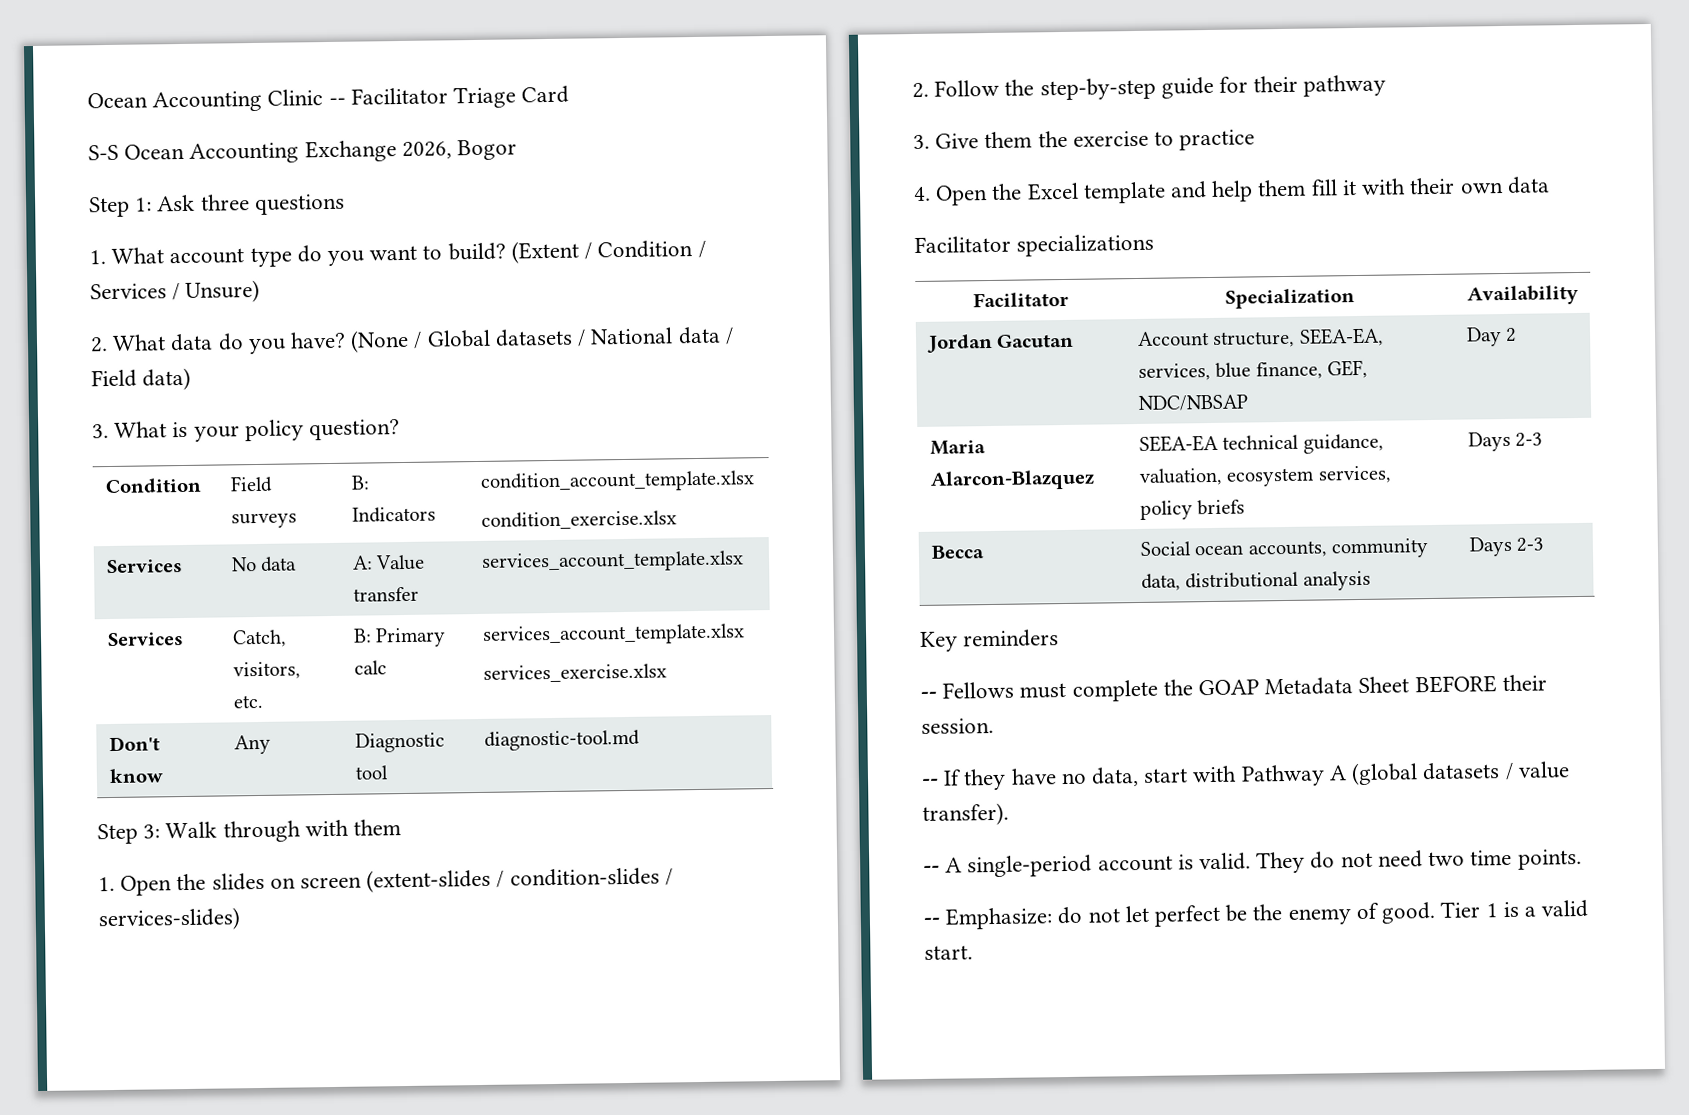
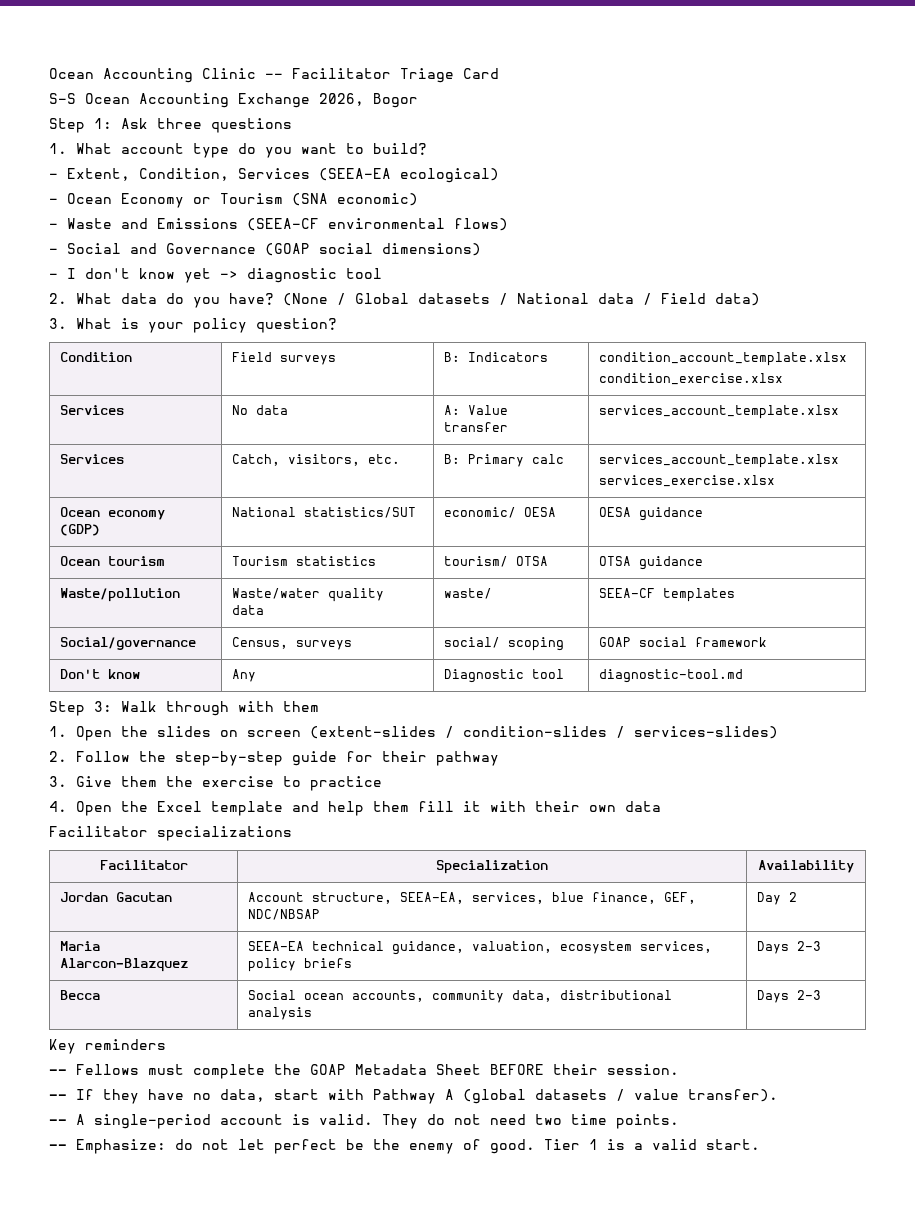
- 1. What account type do you want to build? (Extent / Condition / Services / Unsure)
+ 1. What account type do you want to build?
+ - Extent, Condition, Services (SEEA-EA ecological)
+ - Ocean Economy or Tourism (SNA economic)
+ - Waste and Emissions (SEEA-CF environmental flows)
+ - Social and Governance (GOAP social dimensions)
+ - I don't know yet -> diagnostic tool
+ Ocean economy (GDP) | National statistics/SUT | economic/ OESA | OESA guidance
+ Ocean tourism | Tourism statistics | tourism/ OTSA | OTSA guidance
+ Waste/pollution | Waste/water quality data | waste/ | SEEA-CF templates
+ Social/governance | Census, surveys | social/ scoping | GOAP social framework

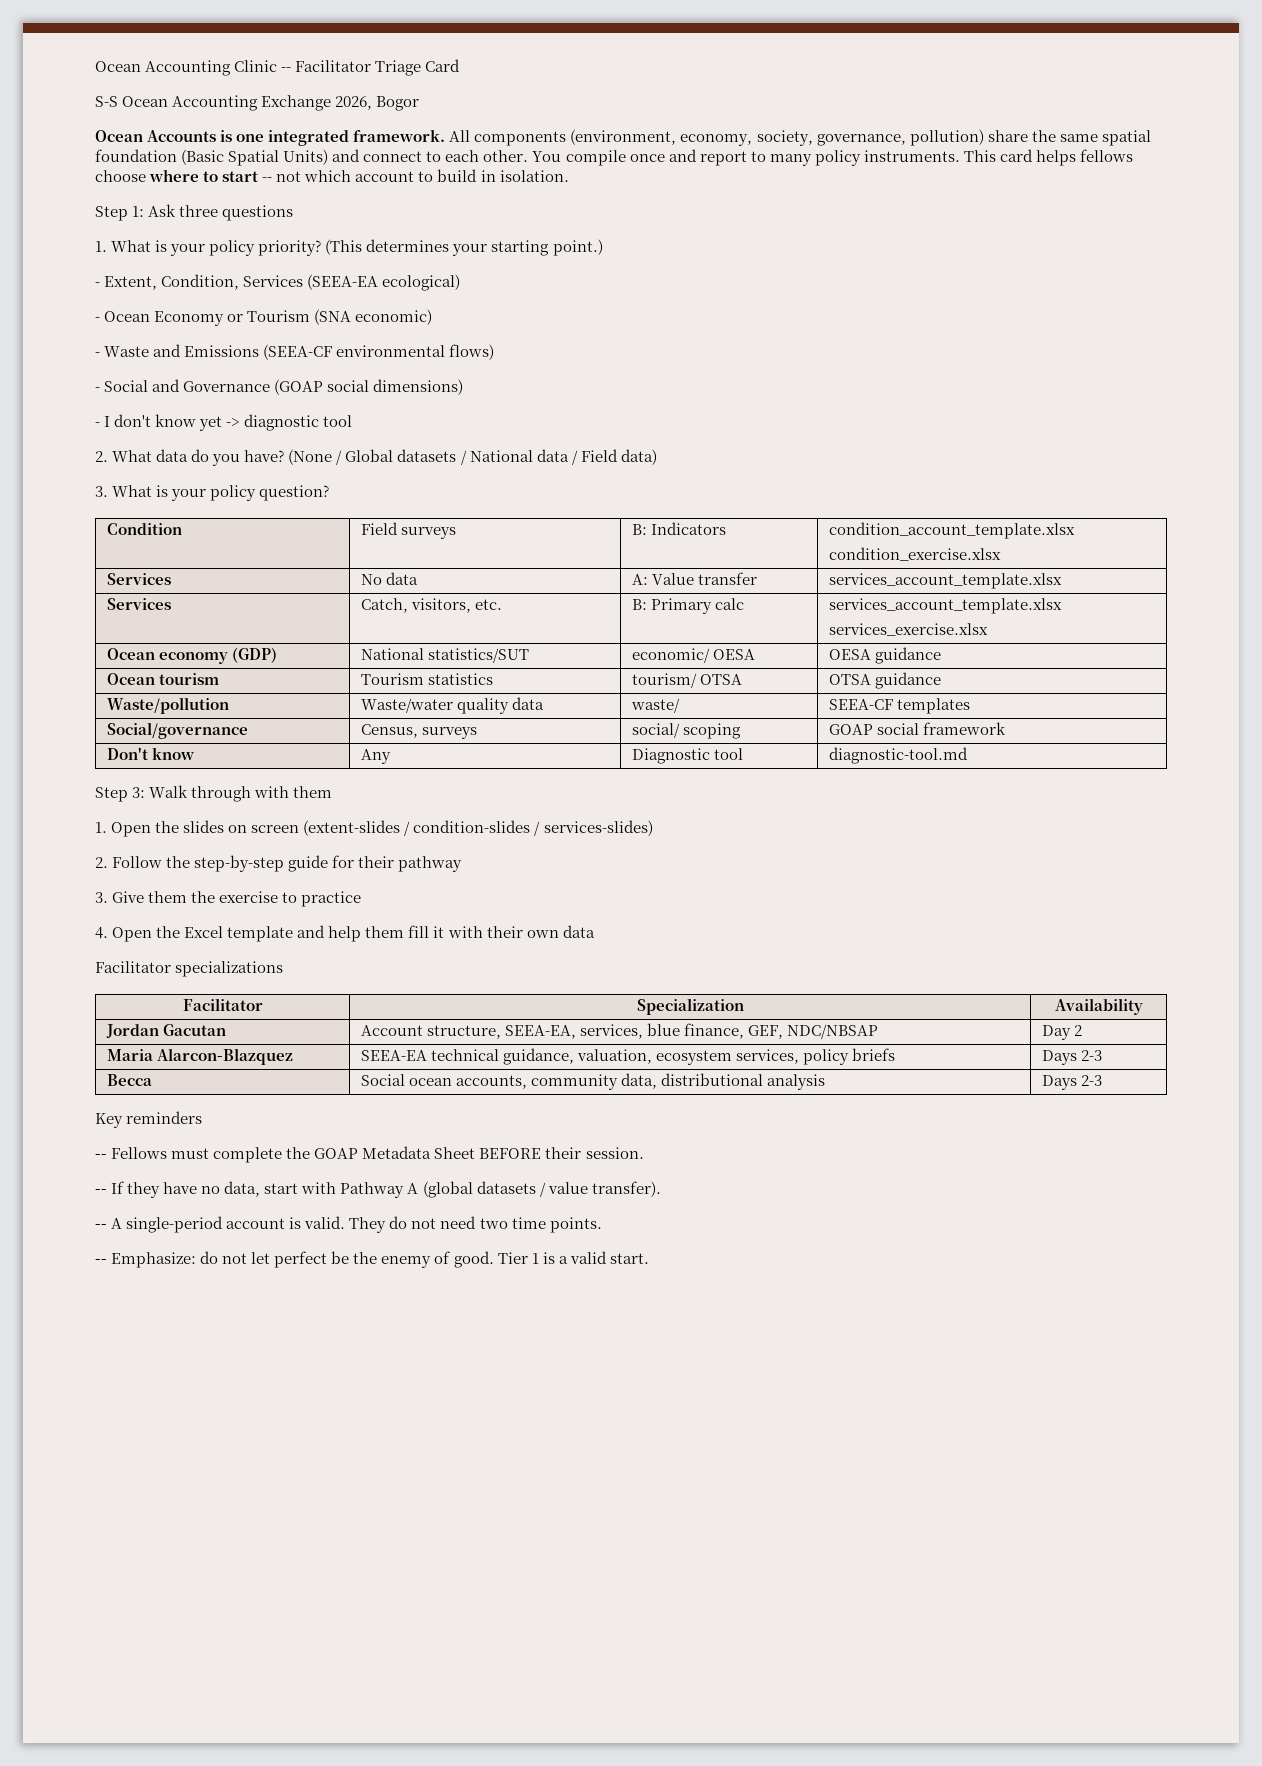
+ Ocean Accounts is one integrated framework. All components (environment, economy, society, governance, pollution) share the same spatial foundation (Basic Spatial Units) and connect to each other. You compile once and report to many policy instruments. This card helps fellows choose where to start -- not which account to build in isolation.
- 1. What account type do you want to build?
+ 1. What is your policy priority? (This determines your starting point.)

